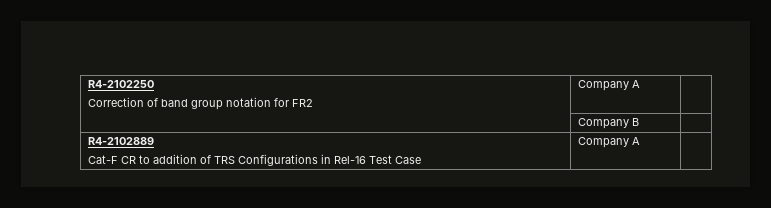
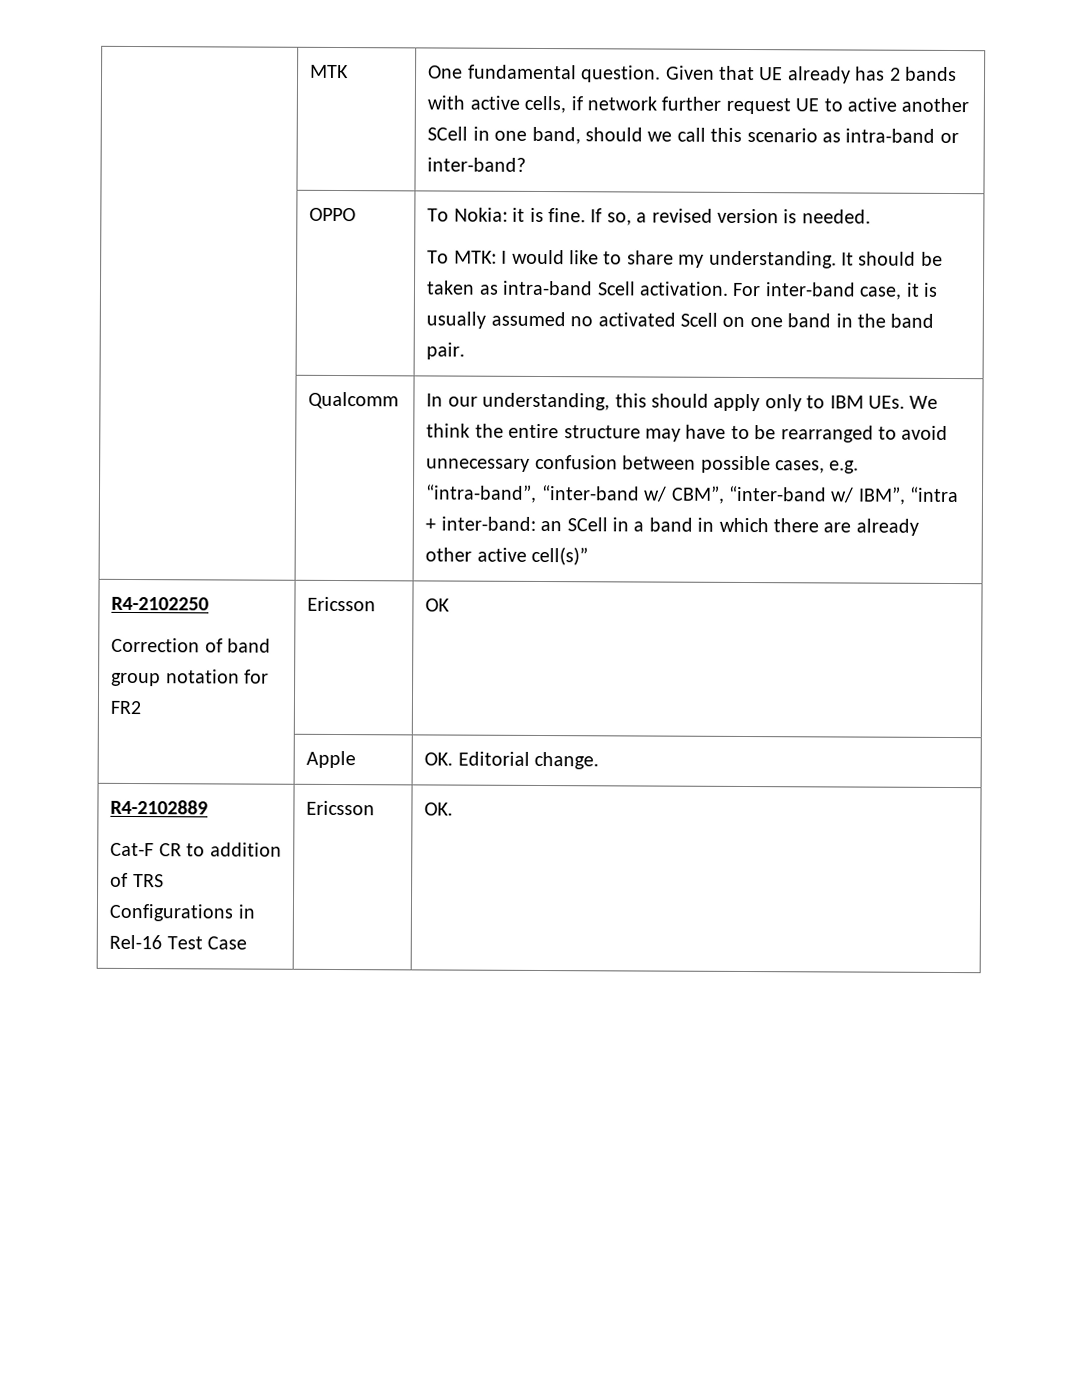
+ | MTK | One fundamental question. Given that UE already has 2 bands with active cells, if network further request UE to active another SCell in one band, should we call this scenario as intra-band or inter-band?
+ | OPPO | To Nokia: it is fine. If so, a revised version is needed.
+ To MTK: I would like to share my understanding. It should be taken as intra-band Scell activation. For inter-band case, it is usually assumed no activated Scell on one band in the band pair.
+ | Qualcomm | In our understanding, this should apply only to IBM UEs. We think the entire structure may have to be rearranged to avoid unnecessary confusion between possible cases, e.g. “intra-band”, “inter-band w/ CBM”, “inter-band w/ IBM”, “intra + inter-band: an SCell in a band in which there are already other active cell(s)”
  R4-2102250
- Correction of band group notation for FR2 | Company A |
- | Company B |
+ Correction of band group notation for FR2 | Ericsson | OK
+ | Apple | OK. Editorial change.
  R4-2102889
- Cat-F CR to addition of TRS Configurations in Rel-16 Test Case | Company A |
+ Cat-F CR to addition of TRS Configurations in Rel-16 Test Case | Ericsson | OK.

